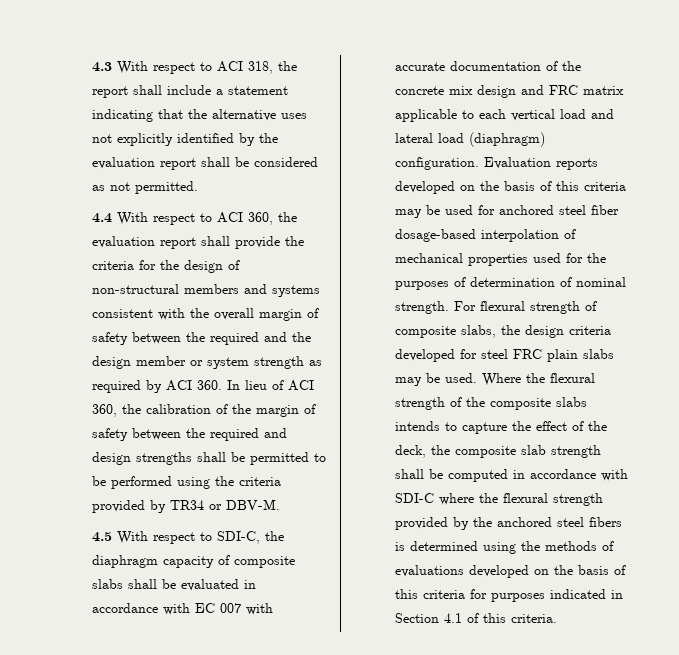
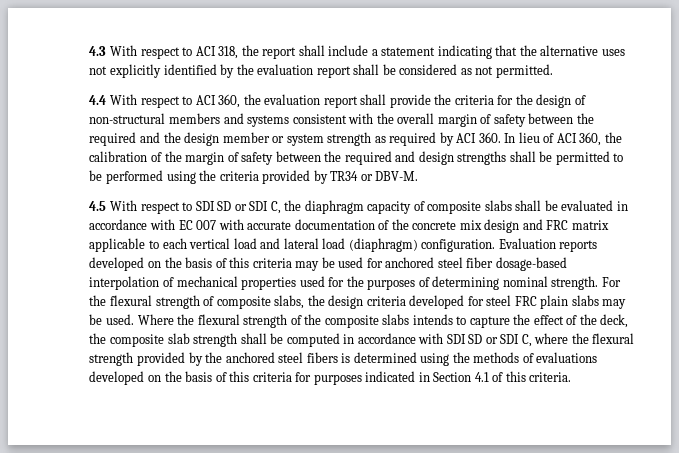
- 4.5 With respect to SDI-C, the diaphragm capacity of composite slabs shall be evaluated in accordance with EC 007 with accurate documentation of the concrete mix design and FRC matrix applicable to each vertical load and lateral load (diaphragm) configuration.
+ 4.5 With respect to SDI SD or SDI C, the diaphragm capacity of composite slabs shall be evaluated in accordance with EC 007 with accurate documentation of the concrete mix design and FRC matrix applicable to each vertical load and lateral load (diaphragm) configuration.
- Evaluation reports developed on the basis of this criteria may be used for anchored steel fiber dosage-based interpolation of mechanical properties used for the purposes of determination of nominal strength.
+ Evaluation reports developed on the basis of this criteria may be used for anchored steel fiber dosage-based interpolation of mechanical properties used for the purposes of determining nominal strength.
- For flexural strength of composite slabs, the design criteria developed for steel FRC plain slabs may be used.
+ For the flexural strength of composite slabs, the design criteria developed for steel FRC plain slabs may be used.
- Where the flexural strength of the composite slabs intends to capture the effect of the deck, the composite slab strength shall be computed in accordance with SDI-C where the flexural strength provided by the anchored steel fibers is determined using the methods of evaluations developed on the basis of this criteria for purposes indicated in Section 4.1 of this criteria.
+ Where the flexural strength of the composite slabs intends to capture the effect of the deck, the composite slab strength shall be computed in accordance with SDI SD or SDI C, where the flexural strength provided by the anchored steel fibers is determined using the methods of evaluations developed on the basis of this criteria for purposes indicated in Section 4.1 of this criteria.

